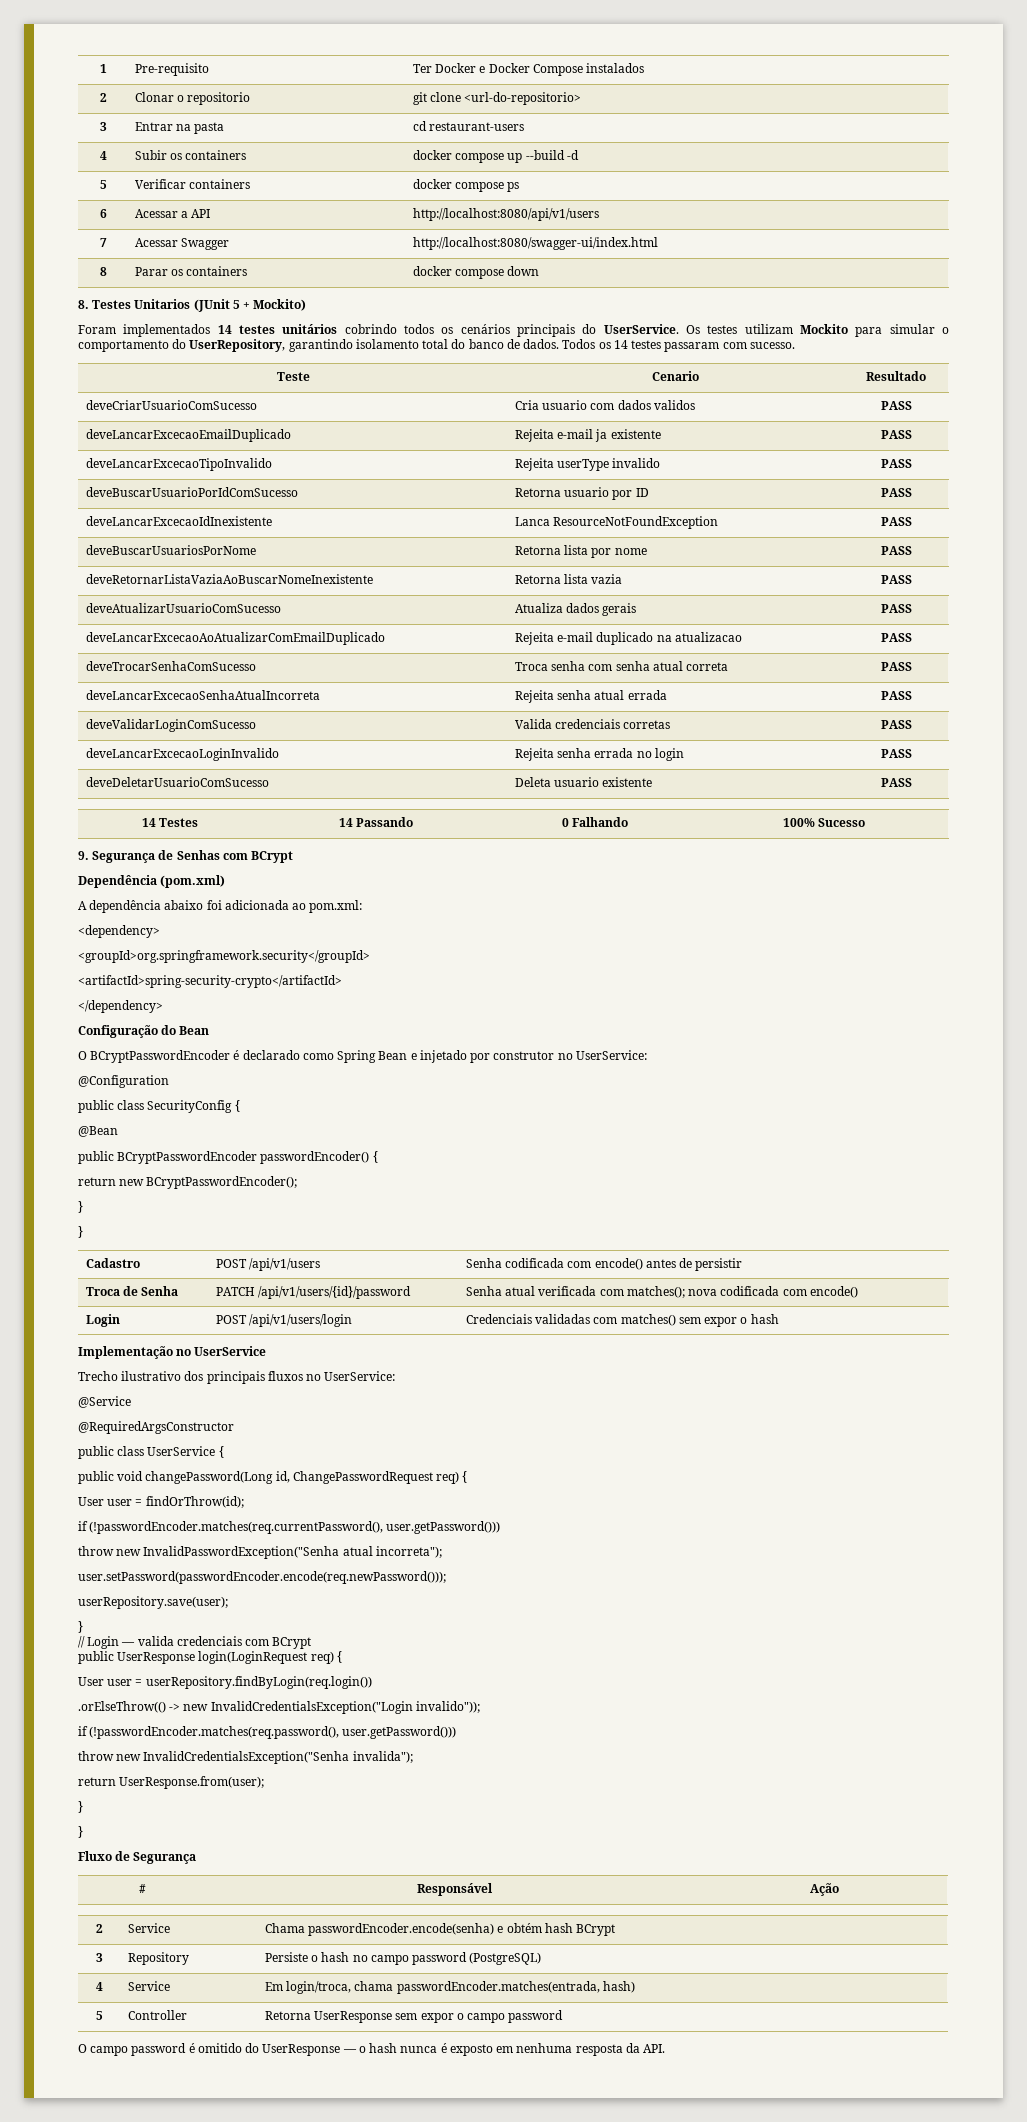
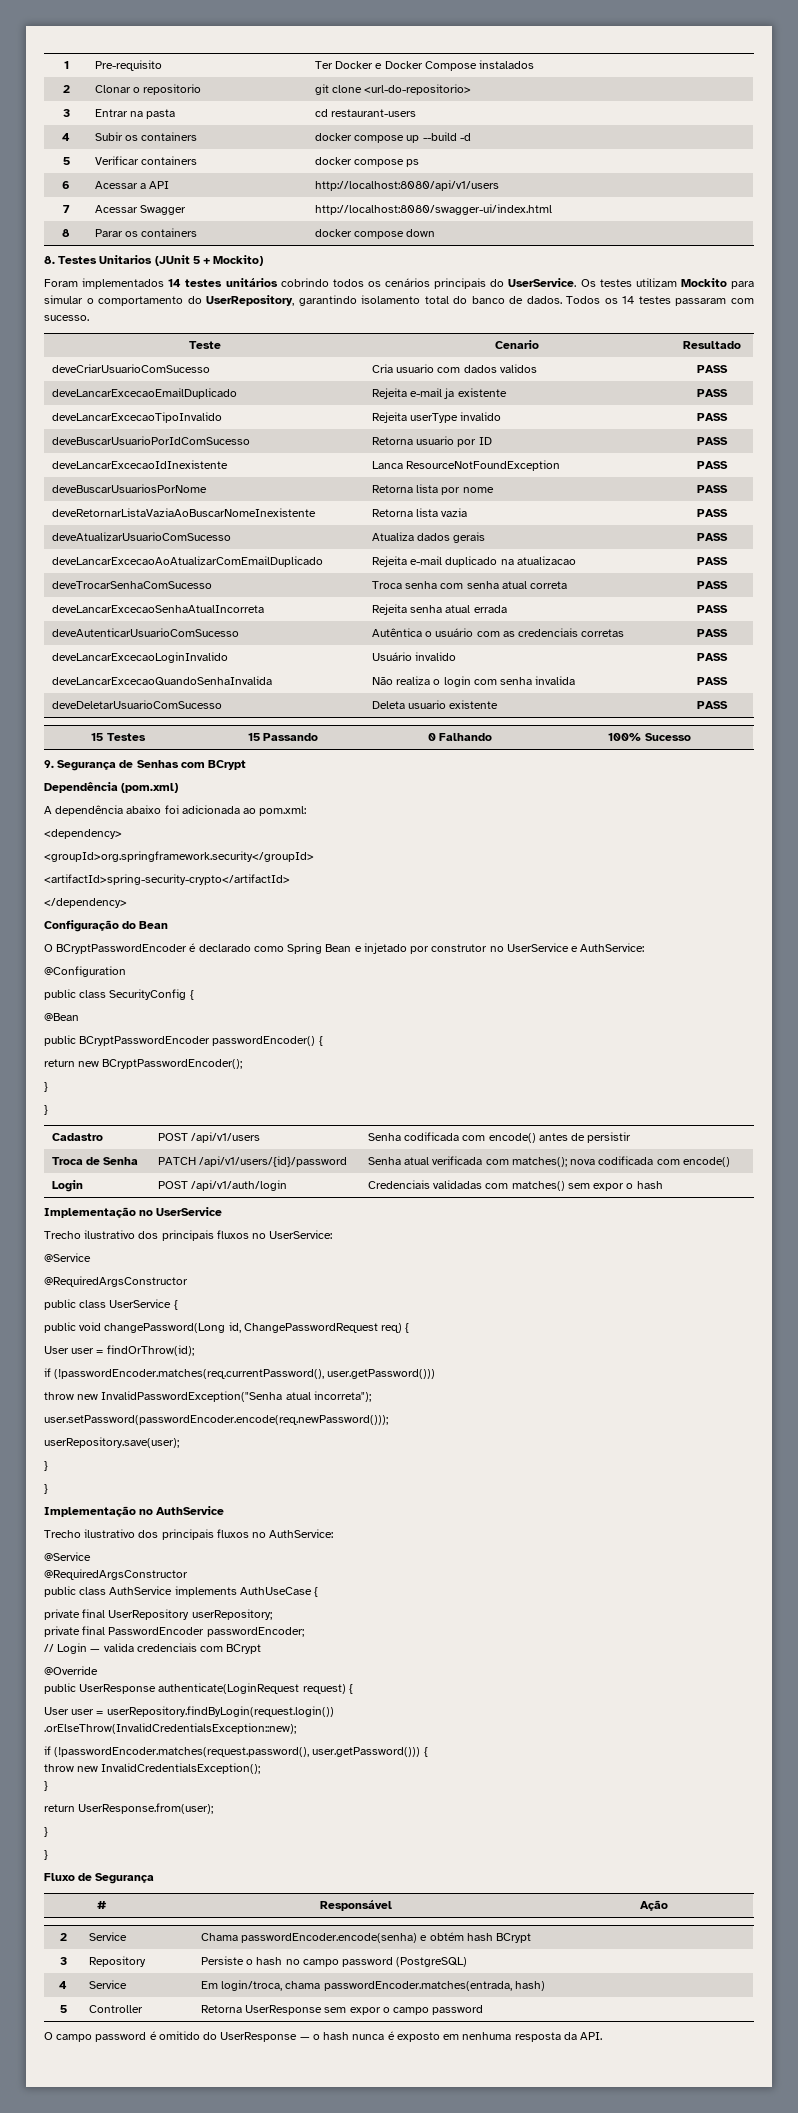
- deveValidarLoginComSucesso | Valida credenciais corretas | PASS
- deveLancarExcecaoLoginInvalido | Rejeita senha errada no login | PASS
+ deveAutenticarUsuarioComSucesso | Autêntica o usuário com as credenciais corretas | PASS
+ deveLancarExcecaoLoginInvalido | Usuário invalido | PASS
+ deveLancarExcecaoQuandoSenhaInvalida | Não realiza o login com senha invalida | PASS
- 14 Testes | 14 Passando | 0 Falhando | 100% Sucesso
+ 15 Testes | 15 Passando | 0 Falhando | 100% Sucesso
- O BCryptPasswordEncoder é declarado como Spring Bean e injetado por construtor no UserService:
+ O BCryptPasswordEncoder é declarado como Spring Bean e injetado por construtor no UserService e AuthService:
- Login | POST /api/v1/users/login | Credenciais validadas com matches() sem expor o hash
+ Login | POST /api/v1/auth/login | Credenciais validadas com matches() sem expor o hash
  userRepository.save(user);
  }
+ }
+ Implementação no AuthService
+ Trecho ilustrativo dos principais fluxos no AuthService:
+ @Service
+ @RequiredArgsConstructor
+ public class AuthService implements AuthUseCase {
+ private final UserRepository userRepository;
+ private final PasswordEncoder passwordEncoder;
+ @Override
- public UserResponse login(LoginRequest req) {
- User user = userRepository.findByLogin(req.login())
- .orElseThrow(() -> new InvalidCredentialsException("Login invalido"));
- if (!passwordEncoder.matches(req.password(), user.getPassword()))
- throw new InvalidCredentialsException("Senha invalida");
+ public UserResponse authenticate(LoginRequest request) {
+ User user = userRepository.findByLogin(request.login())
+ .orElseThrow(InvalidCredentialsException::new);
+ if (!passwordEncoder.matches(request.password(), user.getPassword())) {
+ throw new InvalidCredentialsException();
+ }

